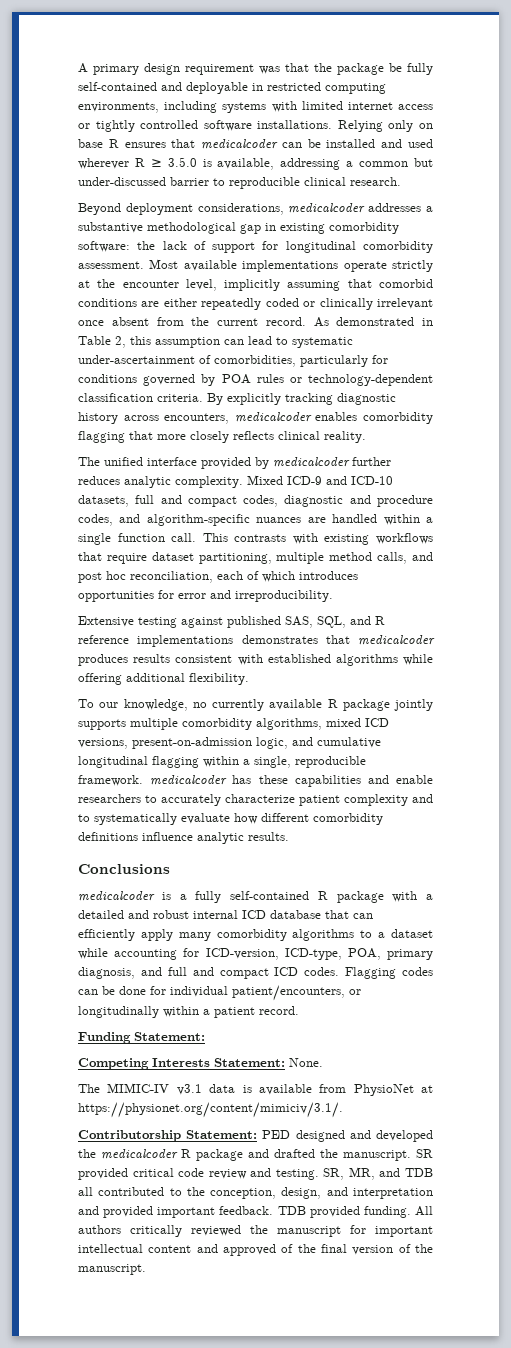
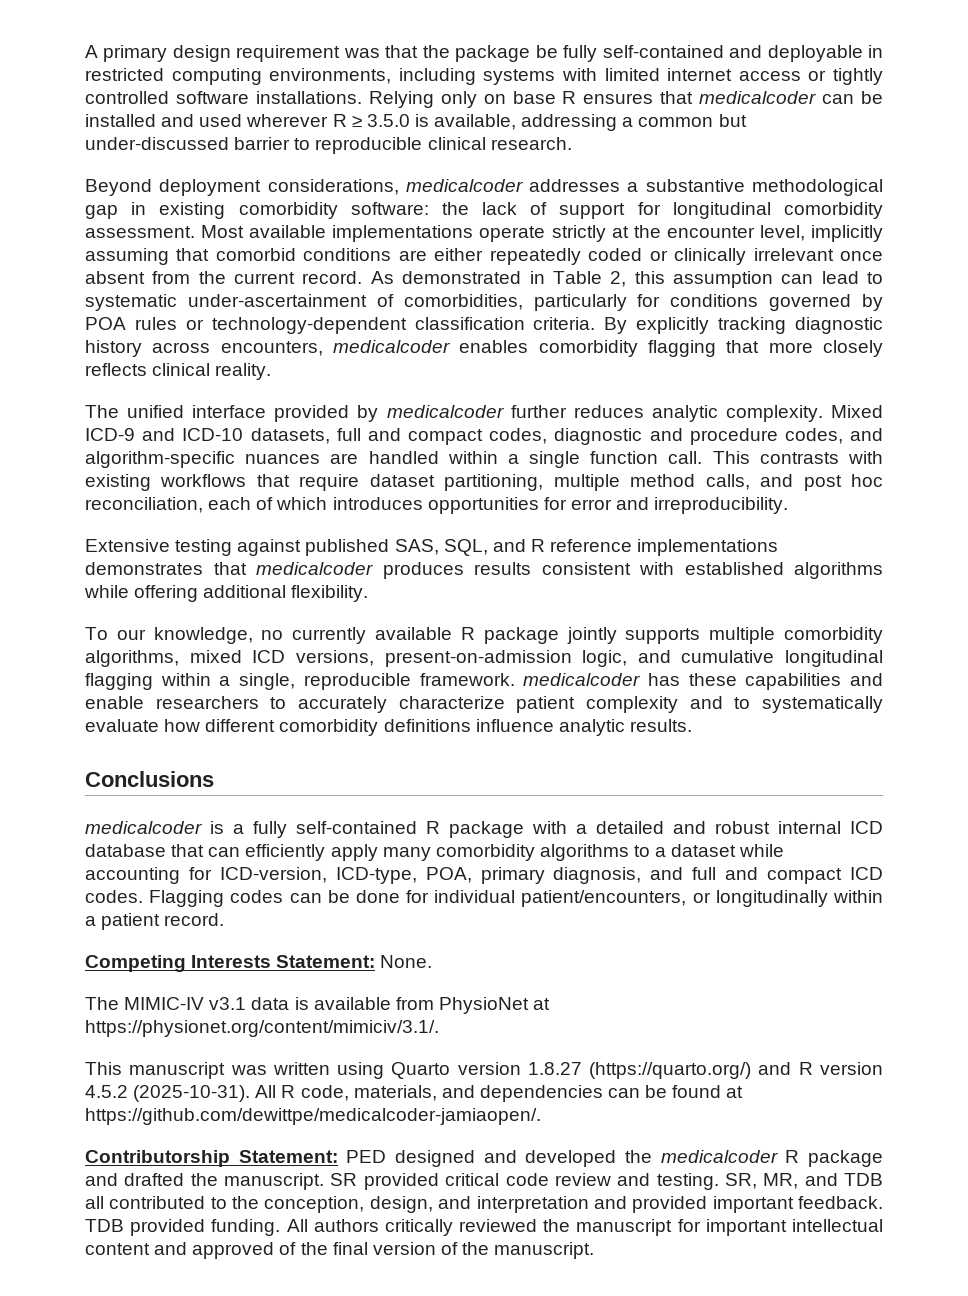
- Funding Statement:
+ This manuscript was written using Quarto version 1.8.27 (https://quarto.org/) and R version 4.5.2 (2025-10-31). All R code, materials, and dependencies can be found at https://github.com/dewittpe/medicalcoder-jamiaopen/.

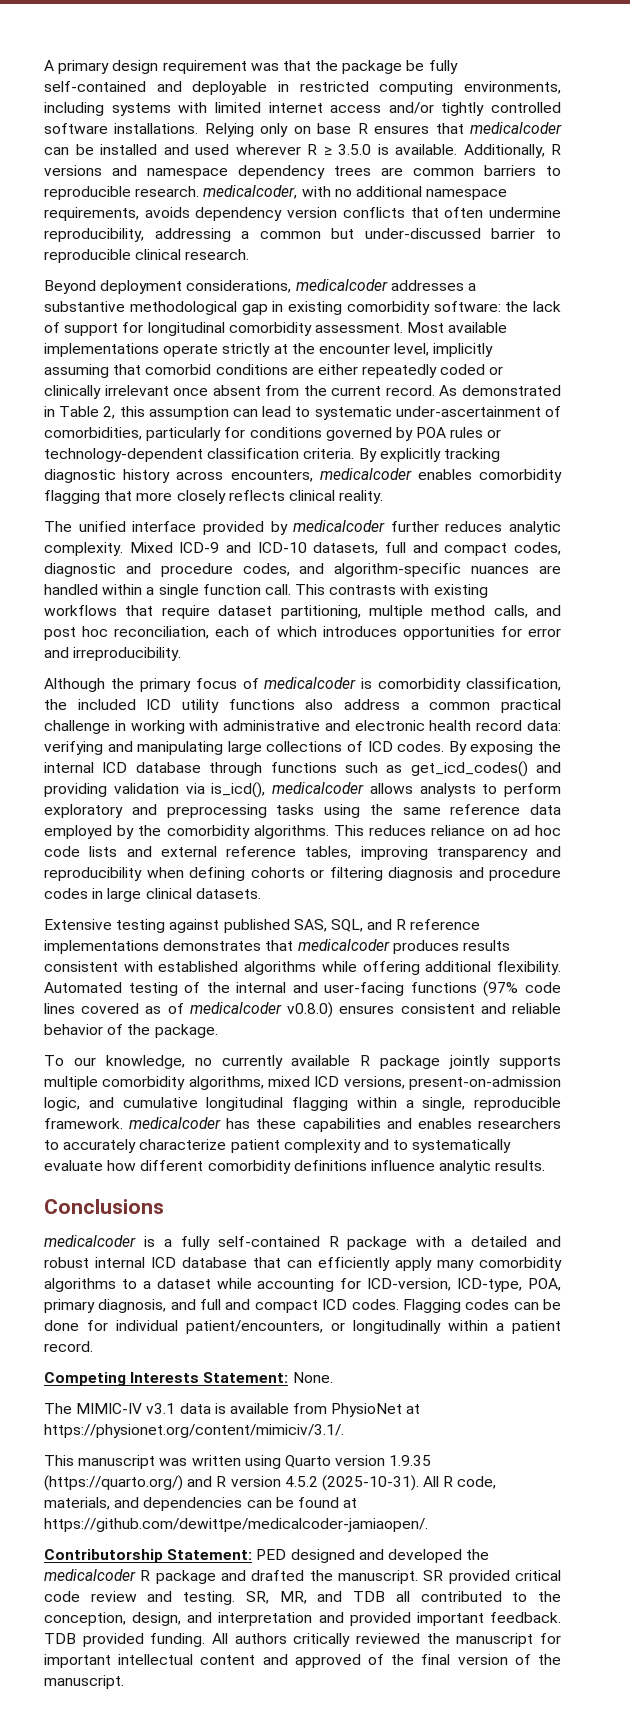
- A primary design requirement was that the package be fully self-contained and deployable in restricted computing environments, including systems with limited internet access or tightly controlled software installations.
+ A primary design requirement was that the package be fully self-contained and deployable in restricted computing environments, including systems with limited internet access and/or tightly controlled software installations.
- Relying only on base R ensures that medicalcoder can be installed and used wherever R ≥ 3.5.0 is available, addressing a common but under-discussed barrier to reproducible clinical research.
+ Relying only on base R ensures that medicalcoder can be installed and used wherever R ≥ 3.5.0 is available. Additionally, R versions and namespace dependency trees are common barriers to reproducible research. medicalcoder, with no additional namespace requirements, avoids dependency version conflicts that often undermine reproducibility, addressing a common but under-discussed barrier to reproducible clinical research.
+ Although the primary focus of medicalcoder is comorbidity classification, the included ICD utility functions also address a common practical challenge in working with administrative and electronic health record data: verifying and manipulating large collections of ICD codes. By exposing the internal ICD database through functions such as get_icd_codes() and providing validation via is_icd(), medicalcoder allows analysts to perform exploratory and preprocessing tasks using the same reference data employed by the comorbidity algorithms. This reduces reliance on ad hoc code lists and external reference tables, improving transparency and reproducibility when defining cohorts or filtering diagnosis and procedure codes in large clinical datasets.
+ Automated testing of the internal and user-facing functions (97% code lines covered as of medicalcoder v0.8.0) ensures consistent and reliable behavior of the package.
- To our knowledge, no currently available R package jointly supports multiple comorbidity algorithms, mixed ICD versions, present-on-admission logic, and cumulative longitudinal flagging within a single, reproducible framework. medicalcoder has these capabilities and enable researchers to accurately characterize patient complexity and to systematically evaluate how different comorbidity definitions influence analytic results.
+ To our knowledge, no currently available R package jointly supports multiple comorbidity algorithms, mixed ICD versions, present-on-admission logic, and cumulative longitudinal flagging within a single, reproducible framework. medicalcoder has these capabilities and enables researchers to accurately characterize patient complexity and to systematically evaluate how different comorbidity definitions influence analytic results.
- This manuscript was written using Quarto version 1.8.27 (https://quarto.org/) and R version 4.5.2 (2025-10-31).
+ This manuscript was written using Quarto version 1.9.35 (https://quarto.org/) and R version 4.5.2 (2025-10-31).

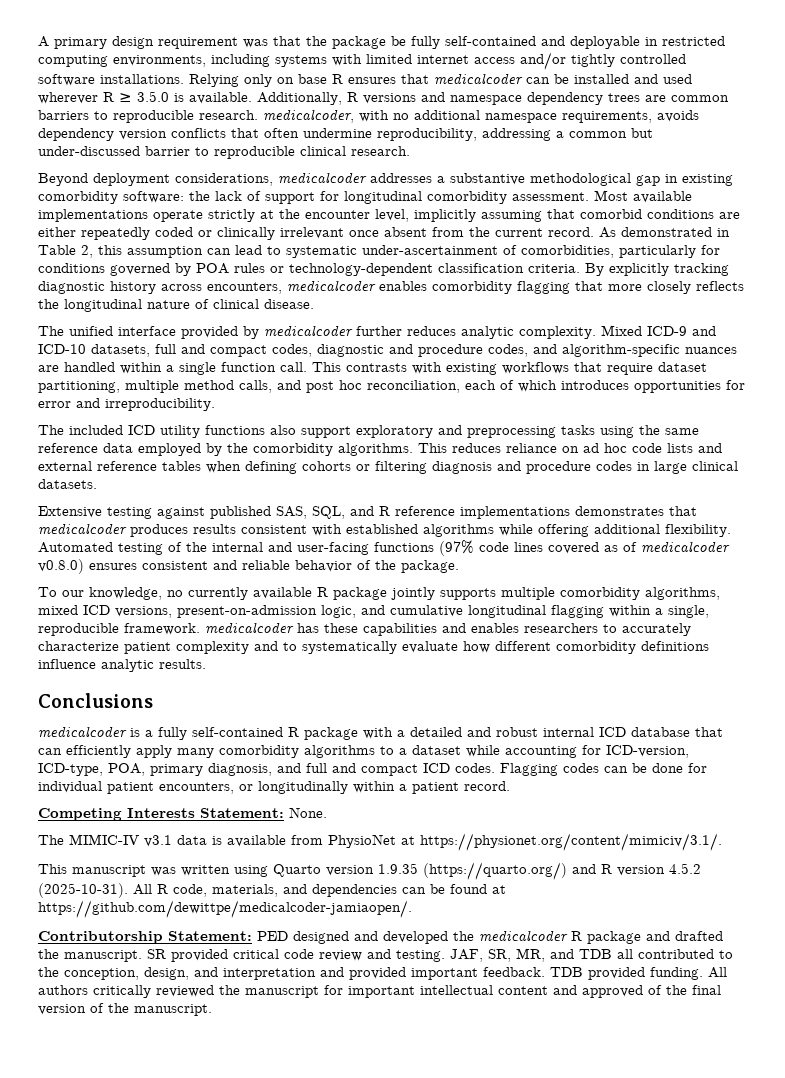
- By explicitly tracking diagnostic history across encounters, medicalcoder enables comorbidity flagging that more closely reflects clinical reality.
+ By explicitly tracking diagnostic history across encounters, medicalcoder enables comorbidity flagging that more closely reflects the longitudinal nature of clinical disease.
- Although the primary focus of medicalcoder is comorbidity classification, the included ICD utility functions also address a common practical challenge in working with administrative and electronic health record data: verifying and manipulating large collections of ICD codes. By exposing the internal ICD database through functions such as get_icd_codes() and providing validation via is_icd(), medicalcoder allows analysts to perform exploratory and preprocessing tasks using the same reference data employed by the comorbidity algorithms.
+ The included ICD utility functions also support exploratory and preprocessing tasks using the same reference data employed by the comorbidity algorithms.
- This reduces reliance on ad hoc code lists and external reference tables, improving transparency and reproducibility when defining cohorts or filtering diagnosis and procedure codes in large clinical datasets.
+ This reduces reliance on ad hoc code lists and external reference tables when defining cohorts or filtering diagnosis and procedure codes in large clinical datasets.
- Flagging codes can be done for individual patient/encounters, or longitudinally within a patient record.
+ Flagging codes can be done for individual patient encounters, or longitudinally within a patient record.
- SR, MR, and TDB all contributed to the conception, design, and interpretation and provided important feedback.
+ JAF, SR, MR, and TDB all contributed to the conception, design, and interpretation and provided important feedback.

